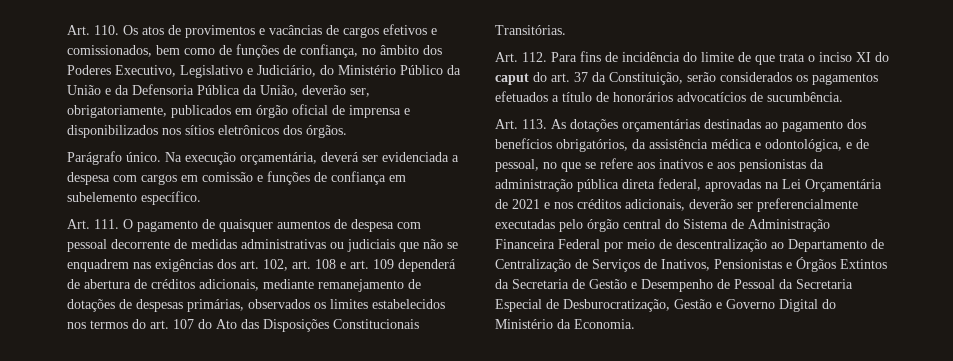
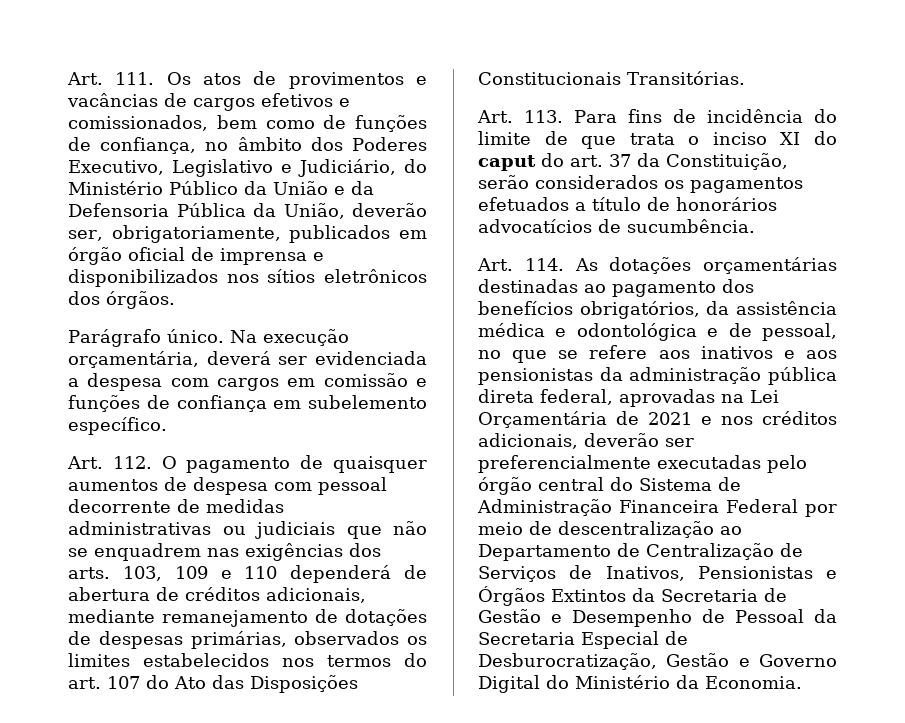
- Art. 110. Os atos de provimentos e vacâncias de cargos efetivos e comissionados, bem como de funções de confiança, no âmbito dos Poderes Executivo, Legislativo e Judiciário, do Ministério Público da União e da Defensoria Pública da União, deverão ser, obrigatoriamente, publicados em órgão oficial de imprensa e disponibilizados nos sítios eletrônicos dos órgãos.
+ Art. 111. Os atos de provimentos e vacâncias de cargos efetivos e comissionados, bem como de funções de confiança, no âmbito dos Poderes Executivo, Legislativo e Judiciário, do Ministério Público da União e da Defensoria Pública da União, deverão ser, obrigatoriamente, publicados em órgão oficial de imprensa e disponibilizados nos sítios eletrônicos dos órgãos.
- Art. 111. O pagamento de quaisquer aumentos de despesa com pessoal decorrente de medidas administrativas ou judiciais que não se enquadrem nas exigências dos art. 102, art. 108 e art. 109 dependerá de abertura de créditos adicionais, mediante remanejamento de dotações de despesas primárias, observados os limites estabelecidos nos termos do art. 107 do Ato das Disposições Constitucionais Transitórias.
+ Art. 112. O pagamento de quaisquer aumentos de despesa com pessoal decorrente de medidas administrativas ou judiciais que não se enquadrem nas exigências dos arts. 103, 109 e 110 dependerá de abertura de créditos adicionais, mediante remanejamento de dotações de despesas primárias, observados os limites estabelecidos nos termos do art. 107 do Ato das Disposições Constitucionais Transitórias.
- Art. 112. Para fins de incidência do limite de que trata o inciso XI do caput do art. 37 da Constituição, serão considerados os pagamentos efetuados a título de honorários advocatícios de sucumbência.
+ Art. 113. Para fins de incidência do limite de que trata o inciso XI do caput do art. 37 da Constituição, serão considerados os pagamentos efetuados a título de honorários advocatícios de sucumbência.
- Art. 113. As dotações orçamentárias destinadas ao pagamento dos benefícios obrigatórios, da assistência médica e odontológica, e de pessoal, no que se refere aos inativos e aos pensionistas da administração pública direta federal, aprovadas na Lei Orçamentária de 2021 e nos créditos adicionais, deverão ser preferencialmente executadas pelo órgão central do Sistema de Administração Financeira Federal por meio de descentralização ao Departamento de Centralização de Serviços de Inativos, Pensionistas e Órgãos Extintos da Secretaria de Gestão e Desempenho de Pessoal da Secretaria Especial de Desburocratização, Gestão e Governo Digital do Ministério da Economia.
+ Art. 114. As dotações orçamentárias destinadas ao pagamento dos benefícios obrigatórios, da assistência médica e odontológica e de pessoal, no que se refere aos inativos e aos pensionistas da administração pública direta federal, aprovadas na Lei Orçamentária de 2021 e nos créditos adicionais, deverão ser preferencialmente executadas pelo órgão central do Sistema de Administração Financeira Federal por meio de descentralização ao Departamento de Centralização de Serviços de Inativos, Pensionistas e Órgãos Extintos da Secretaria de Gestão e Desempenho de Pessoal da Secretaria Especial de Desburocratização, Gestão e Governo Digital do Ministério da Economia.

